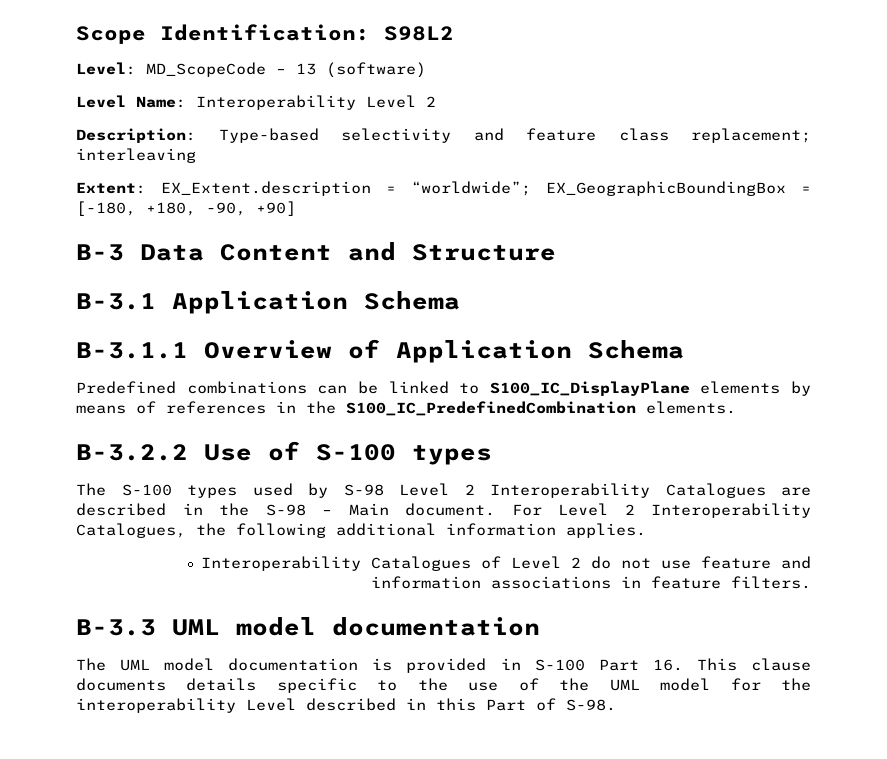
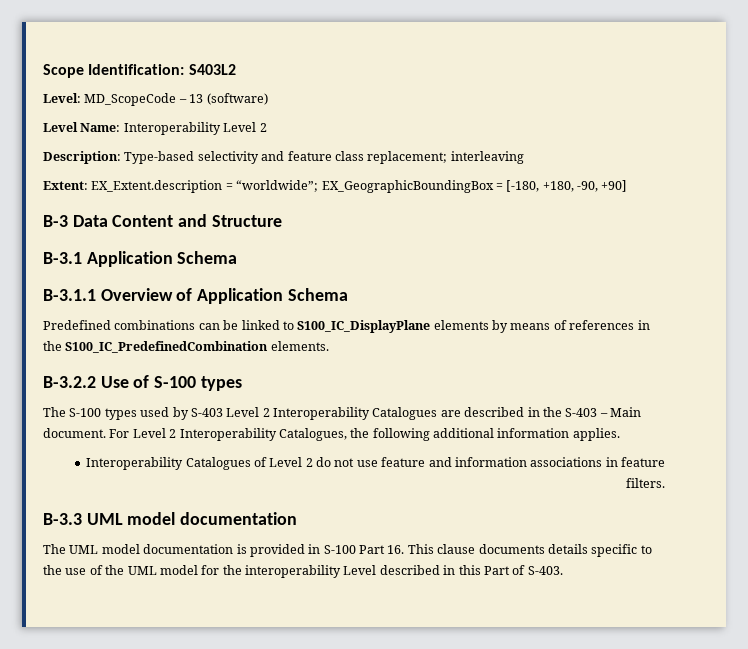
- Scope Identification: S98L2
+ Scope Identification: S403L2
- The S-100 types used by S-98 Level 2 Interoperability Catalogues are described in the S-98 – Main document.
+ The S-100 types used by S-403 Level 2 Interoperability Catalogues are described in the S-403 – Main document.
- The UML model documentation is provided in S-100 Part 16. This clause documents details specific to the use of the UML model for the interoperability Level described in this Part of S-98.
+ The UML model documentation is provided in S-100 Part 16. This clause documents details specific to the use of the UML model for the interoperability Level described in this Part of S-403.

